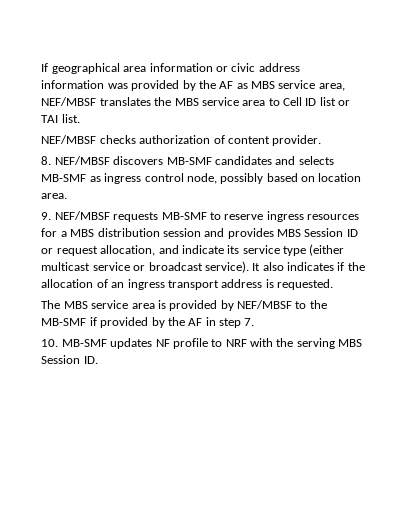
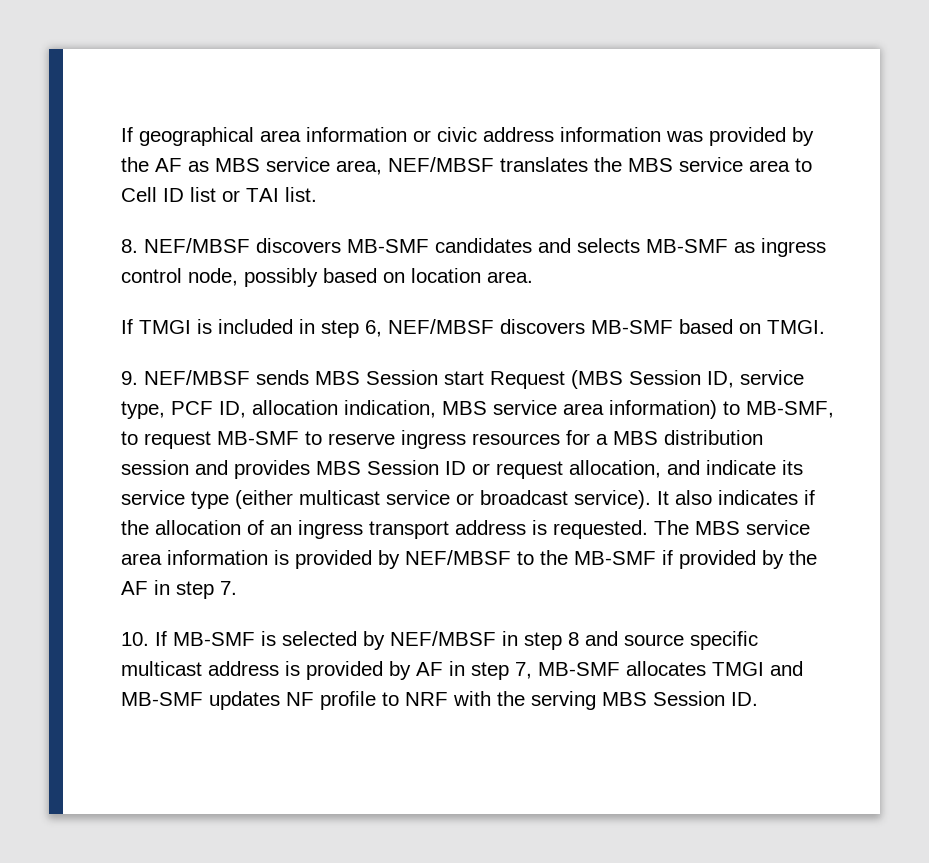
- NEF/MBSF checks authorization of content provider.
- 9. NEF/MBSF requests MB-SMF to reserve ingress resources for a MBS distribution session and provides MBS Session ID or request allocation, and indicate its service type (either multicast service or broadcast service).
+ If TMGI is included in step 6, NEF/MBSF discovers MB-SMF based on TMGI.
+ 9. NEF/MBSF sends MBS Session start Request (MBS Session ID, service type, PCF ID, allocation indication, MBS service area information) to MB-SMF, to request MB-SMF to reserve ingress resources for a MBS distribution session and provides MBS Session ID or request allocation, and indicate its service type (either multicast service or broadcast service).
- It also indicates if the allocation of an ingress transport address is requested.
- The MBS service area is provided by NEF/MBSF to the MB-SMF if provided by the AF in step 7.
+ It also indicates if the allocation of an ingress transport address is requested. The MBS service area information is provided by NEF/MBSF to the MB-SMF if provided by the AF in step 7.
- 10. MB-SMF updates NF profile to NRF with the serving MBS Session ID.
+ 10. If MB-SMF is selected by NEF/MBSF in step 8 and source specific multicast address is provided by AF in step 7, MB-SMF allocates TMGI and MB-SMF updates NF profile to NRF with the serving MBS Session ID.

